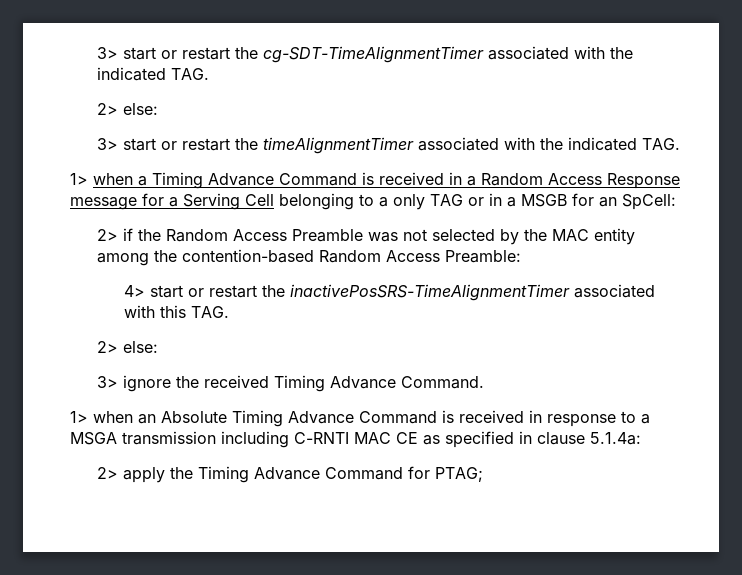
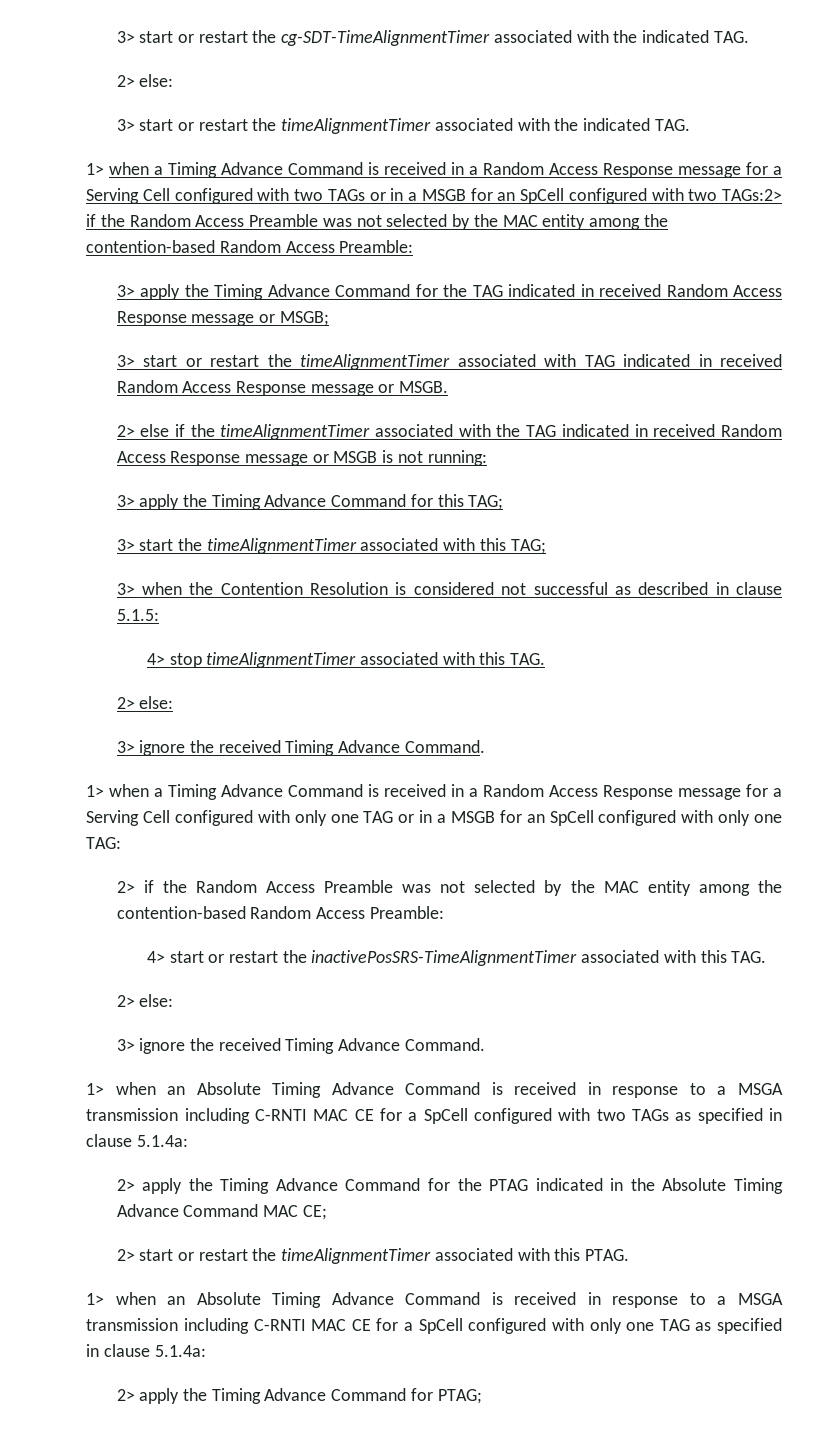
- 1> when a Timing Advance Command is received in a Random Access Response message for a Serving Cell belonging to a only TAG or in a MSGB for an SpCell:
+ 1> when a Timing Advance Command is received in a Random Access Response message for a Serving Cell configured with two TAGs or in a MSGB for an SpCell configured with two TAGs:2> if the Random Access Preamble was not selected by the MAC entity among the contention-based Random Access Preamble:
+ 3> apply the Timing Advance Command for the TAG indicated in received Random Access Response message or MSGB;
+ 3> start or restart the timeAlignmentTimer associated with TAG indicated in received Random Access Response message or MSGB.
+ 2> else if the timeAlignmentTimer associated with the TAG indicated in received Random Access Response message or MSGB is not running:
+ 3> apply the Timing Advance Command for this TAG;
+ 3> start the timeAlignmentTimer associated with this TAG;
+ 3> when the Contention Resolution is considered not successful as described in clause 5.1.5:
+ 4> stop timeAlignmentTimer associated with this TAG.
+ 2> else:
+ 3> ignore the received Timing Advance Command.
+ 1> when a Timing Advance Command is received in a Random Access Response message for a Serving Cell configured with only one TAG or in a MSGB for an SpCell configured with only one TAG:
- 1> when an Absolute Timing Advance Command is received in response to a MSGA transmission including C-RNTI MAC CE as specified in clause 5.1.4a:
+ 1> when an Absolute Timing Advance Command is received in response to a MSGA transmission including C-RNTI MAC CE for a SpCell configured with two TAGs as specified in clause 5.1.4a:
+ 2> apply the Timing Advance Command for the PTAG indicated in the Absolute Timing Advance Command MAC CE;
+ 2> start or restart the timeAlignmentTimer associated with this PTAG.
+ 1> when an Absolute Timing Advance Command is received in response to a MSGA transmission including C-RNTI MAC CE for a SpCell configured with only one TAG as specified in clause 5.1.4a:

